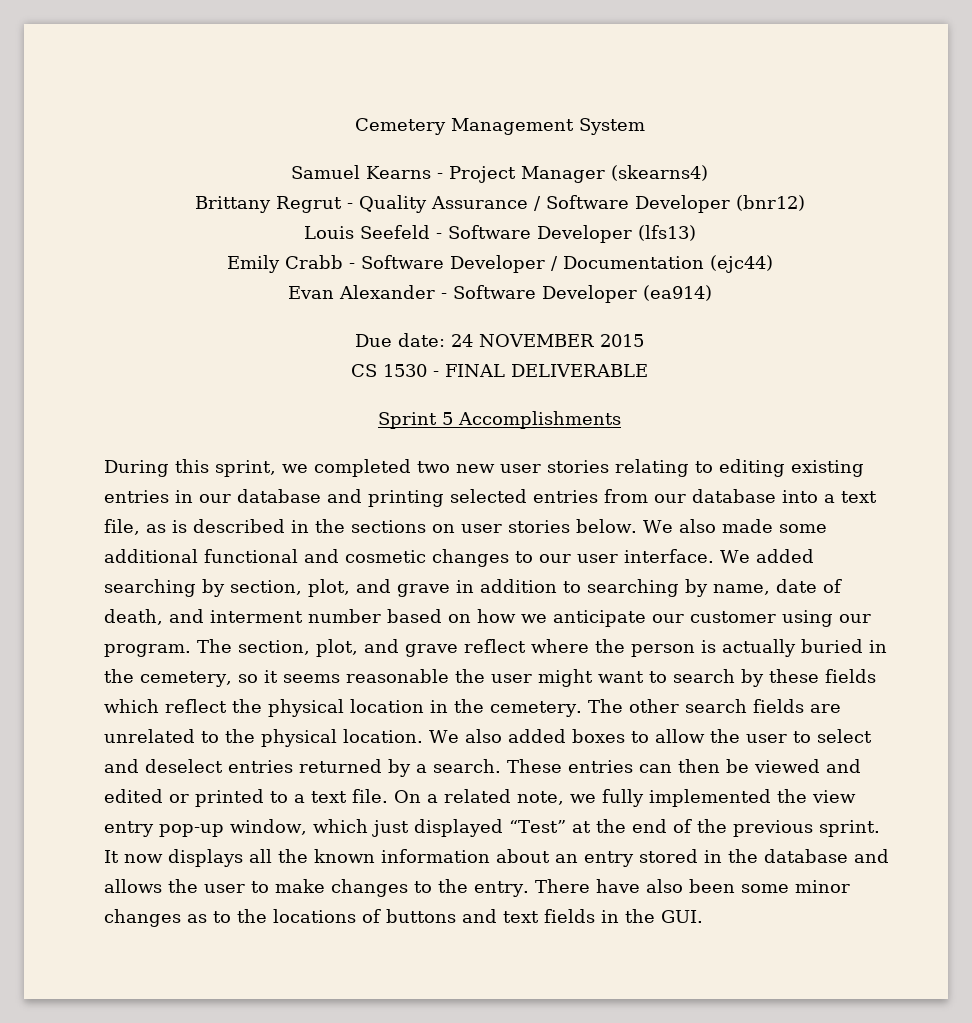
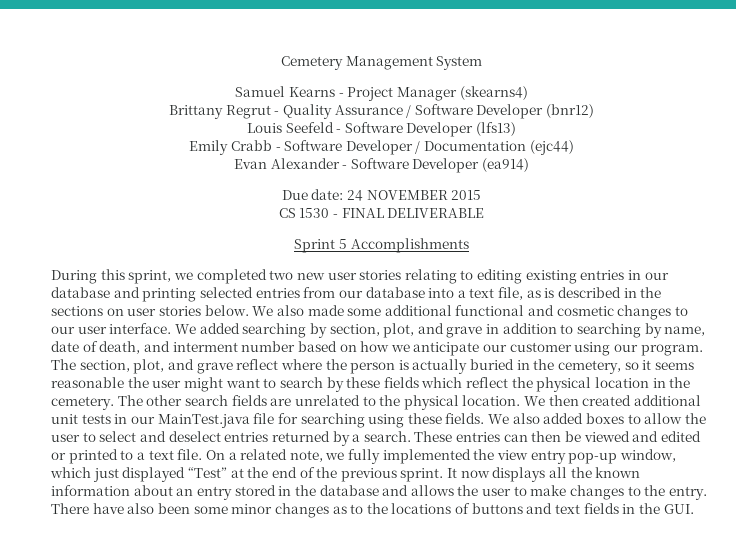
- We also added boxes to allow the user to select and deselect entries returned by a search.
+ We then created additional unit tests in our MainTest.java file for searching using these fields. We also added boxes to allow the user to select and deselect entries returned by a search.

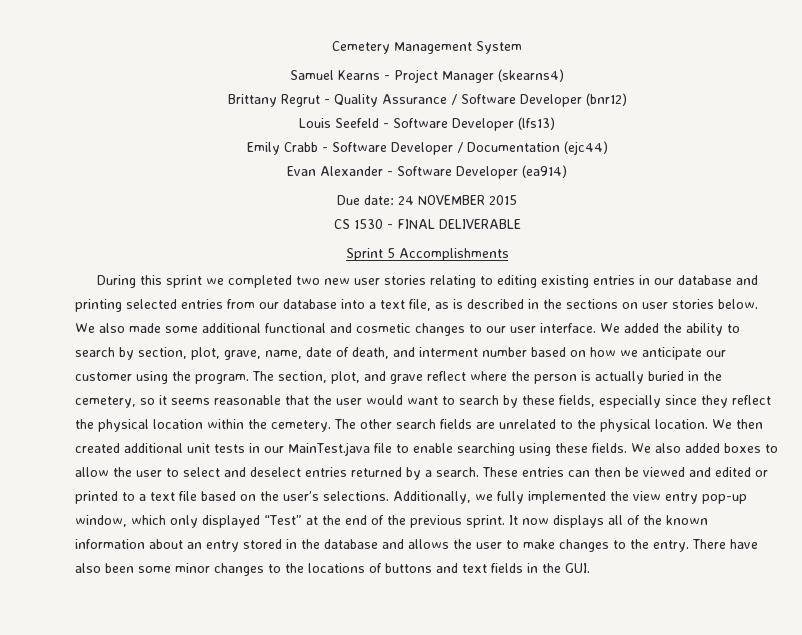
- During this sprint, we completed two new user stories relating to editing existing entries in our database and printing selected entries from our database into a text file, as is described in the sections on user stories below.
+ During this sprint we completed two new user stories relating to editing existing entries in our database and printing selected entries from our database into a text file, as is described in the sections on user stories below.
- We added searching by section, plot, and grave in addition to searching by name, date of death, and interment number based on how we anticipate our customer using our program.
+ We added the ability to search by section, plot, grave, name, date of death, and interment number based on how we anticipate our customer using the program.
- The section, plot, and grave reflect where the person is actually buried in the cemetery, so it seems reasonable the user might want to search by these fields which reflect the physical location in the cemetery.
+ The section, plot, and grave reflect where the person is actually buried in the cemetery, so it seems reasonable that the user would want to search by these fields, especially since they reflect the physical location within the cemetery.
- We then created additional unit tests in our MainTest.java file for searching using these fields.
+ We then created additional unit tests in our MainTest.java file to enable searching using these fields.
- These entries can then be viewed and edited or printed to a text file. On a related note, we fully implemented the view entry pop-up window, which just displayed “Test” at the end of the previous sprint.
+ These entries can then be viewed and edited or printed to a text file based on the user’s selections. Additionally, we fully implemented the view entry pop-up window, which only displayed “Test” at the end of the previous sprint.
- It now displays all the known information about an entry stored in the database and allows the user to make changes to the entry.
+ It now displays all of the known information about an entry stored in the database and allows the user to make changes to the entry.
- There have also been some minor changes as to the locations of buttons and text fields in the GUI.
+ There have also been some minor changes to the locations of buttons and text fields in the GUI.

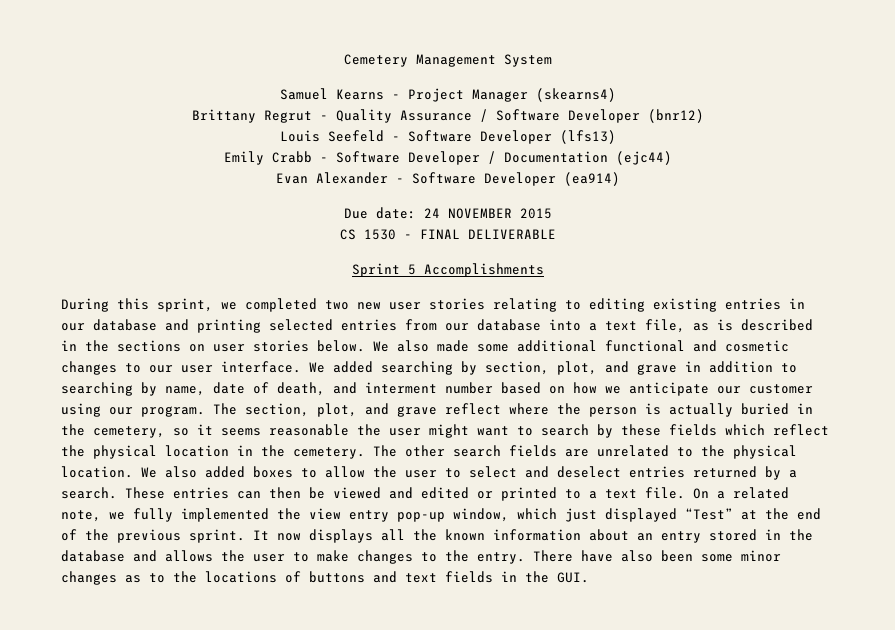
- During this sprint we completed two new user stories relating to editing existing entries in our database and printing selected entries from our database into a text file, as is described in the sections on user stories below.
+ During this sprint, we completed two new user stories relating to editing existing entries in our database and printing selected entries from our database into a text file, as is described in the sections on user stories below.
- We added the ability to search by section, plot, grave, name, date of death, and interment number based on how we anticipate our customer using the program.
+ We added searching by section, plot, and grave in addition to searching by name, date of death, and interment number based on how we anticipate our customer using our program.
- The section, plot, and grave reflect where the person is actually buried in the cemetery, so it seems reasonable that the user would want to search by these fields, especially since they reflect the physical location within the cemetery.
+ The section, plot, and grave reflect where the person is actually buried in the cemetery, so it seems reasonable the user might want to search by these fields which reflect the physical location in the cemetery.
- We then created additional unit tests in our MainTest.java file to enable searching using these fields. We also added boxes to allow the user to select and deselect entries returned by a search.
+ We also added boxes to allow the user to select and deselect entries returned by a search.
- These entries can then be viewed and edited or printed to a text file based on the user’s selections. Additionally, we fully implemented the view entry pop-up window, which only displayed “Test” at the end of the previous sprint.
+ These entries can then be viewed and edited or printed to a text file. On a related note, we fully implemented the view entry pop-up window, which just displayed “Test” at the end of the previous sprint.
- It now displays all of the known information about an entry stored in the database and allows the user to make changes to the entry.
+ It now displays all the known information about an entry stored in the database and allows the user to make changes to the entry.
- There have also been some minor changes to the locations of buttons and text fields in the GUI.
+ There have also been some minor changes as to the locations of buttons and text fields in the GUI.

